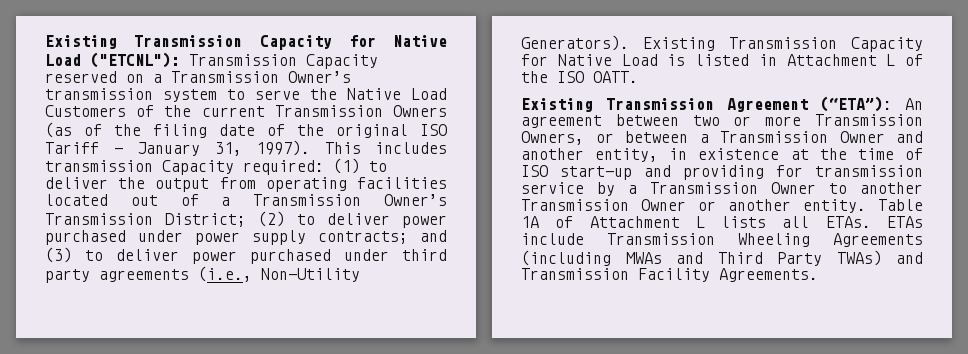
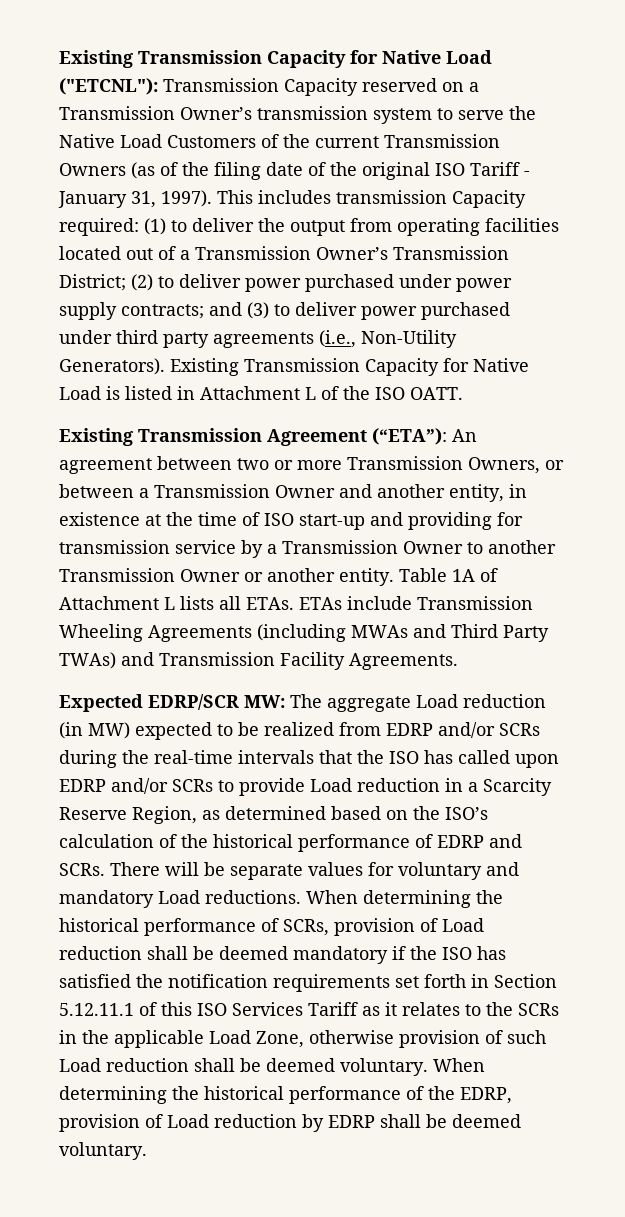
+ Expected EDRP/SCR MW: The aggregate Load reduction (in MW) expected to be realized from EDRP and/or SCRs during the real-time intervals that the ISO has called upon EDRP and/or SCRs to provide Load reduction in a Scarcity Reserve Region, as determined based on the ISO’s calculation of the historical performance of EDRP and SCRs. There will be separate values for voluntary and mandatory Load reductions. When determining the historical performance of SCRs, provision of Load reduction shall be deemed mandatory if the ISO has satisfied the notification requirements set forth in Section 5.12.11.1 of this ISO Services Tariff as it relates to the SCRs in the applicable Load Zone, otherwise provision of such Load reduction shall be deemed voluntary. When determining the historical performance of the EDRP, provision of Load reduction by EDRP shall be deemed voluntary.

